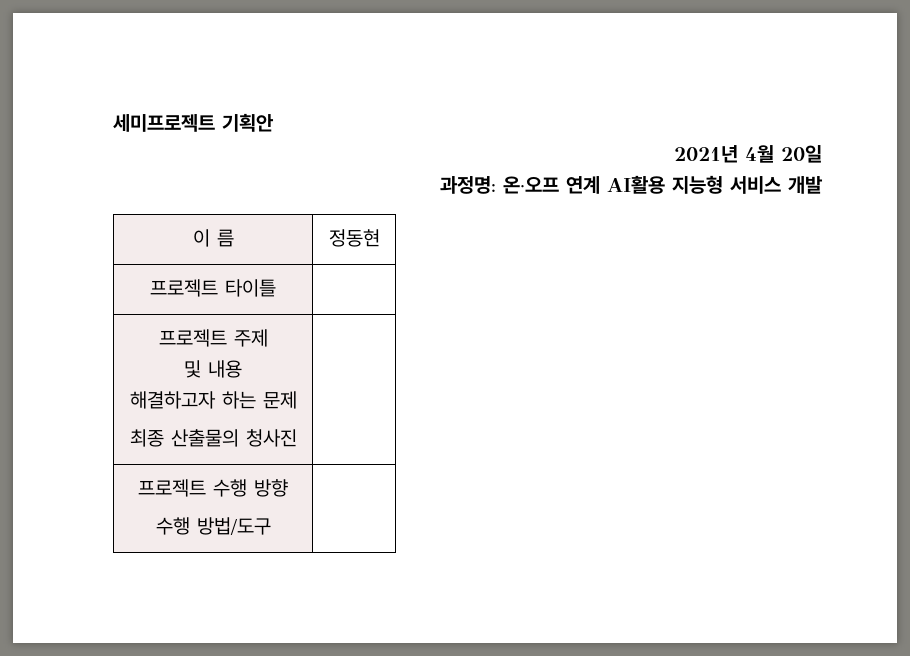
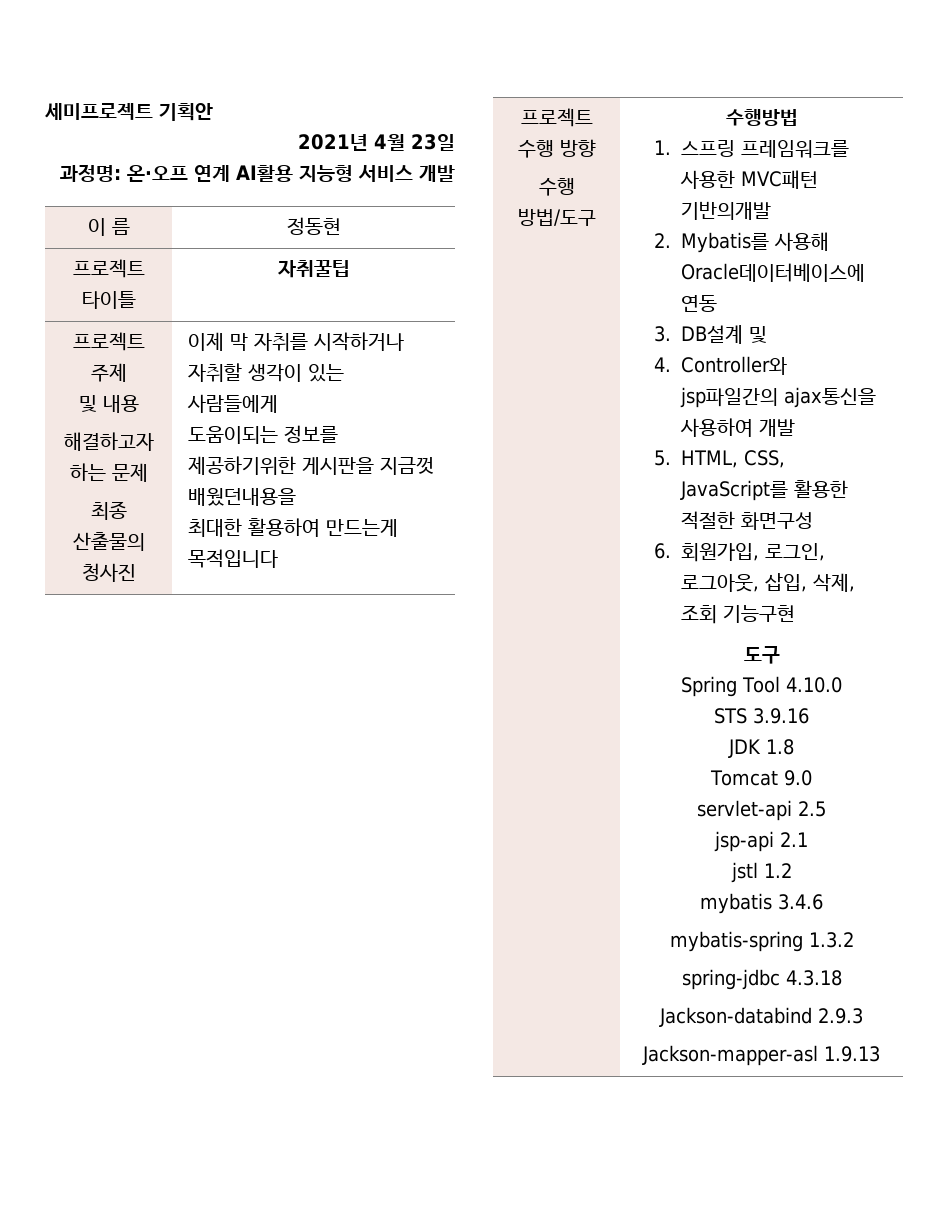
- 2021년 4월 20일
+ 2021년 4월 23일
- 프로젝트 타이틀 |
+ 프로젝트 타이틀 | 자취꿀팁
  프로젝트 주제
  및 내용
  해결하고자 하는 문제
- 최종 산출물의 청사진 |
+ 최종 산출물의 청사진 | 이제 막 자취를 시작하거나 자취할 생각이 있는 사람들에게
+ 도움이되는 정보를 제공하기위한 게시판을 지금껏 배웠던내용을
+ 최대한 활용하여 만드는게 목적입니다
+ 수행방법
+ 1. 스프링 프레임워크를 사용한 MVC패턴 기반의개발
+ 2. Mybatis를 사용해 Oracle데이터베이스에 연동
+ 3. DB설계 및
+ 4. Controller와 jsp파일간의 ajax통신을 사용하여 개발
+ 5. HTML, CSS, JavaScript를 활용한 적절한 화면구성
+ 6. 회원가입, 로그인, 로그아웃, 삽입, 삭제, 조회 기능구현
+ 도구
+ Spring Tool 4.10.0
+ STS 3.9.16
+ JDK 1.8
+ Tomcat 9.0
+ servlet-api 2.5
+ jsp-api 2.1
+ jstl 1.2
+ mybatis 3.4.6
+ mybatis-spring 1.3.2
+ spring-jdbc 4.3.18
+ Jackson-databind 2.9.3
+ Jackson-mapper-asl 1.9.13

